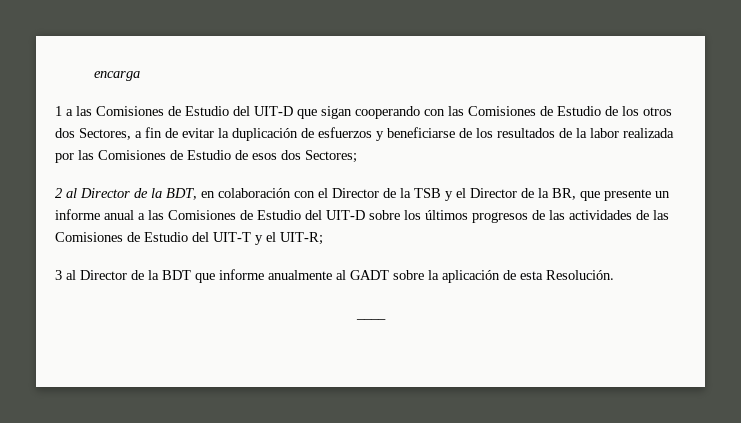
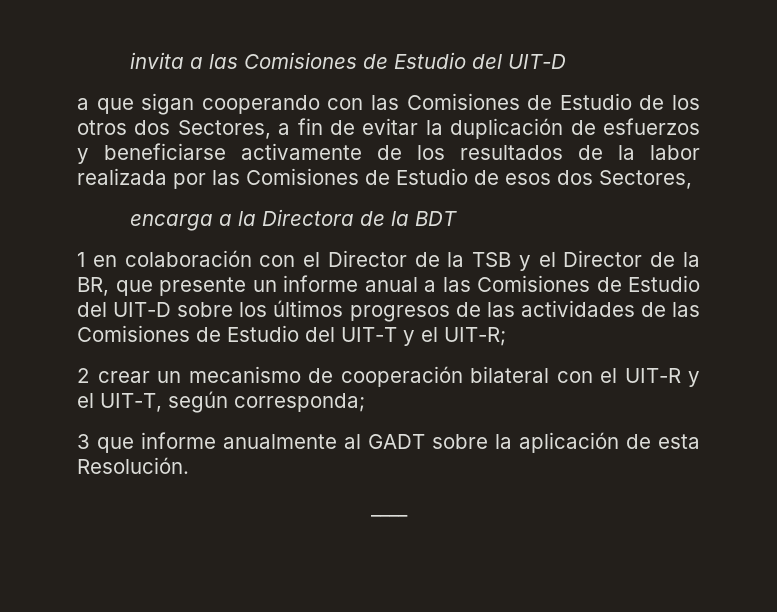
- encarga
- 1 a las Comisiones de Estudio del UIT-D que sigan cooperando con las Comisiones de Estudio de los otros dos Sectores, a fin de evitar la duplicación de esfuerzos y beneficiarse de los resultados de la labor realizada por las Comisiones de Estudio de esos dos Sectores;
- 2 al Director de la BDT, en colaboración con el Director de la TSB y el Director de la BR, que presente un informe anual a las Comisiones de Estudio del UIT-D sobre los últimos progresos de las actividades de las Comisiones de Estudio del UIT-T y el UIT-R;
+ invita a las Comisiones de Estudio del UIT-D
+ a que sigan cooperando con las Comisiones de Estudio de los otros dos Sectores, a fin de evitar la duplicación de esfuerzos y beneficiarse activamente de los resultados de la labor realizada por las Comisiones de Estudio de esos dos Sectores,
+ encarga a la Directora de la BDT
+ 1 en colaboración con el Director de la TSB y el Director de la BR, que presente un informe anual a las Comisiones de Estudio del UIT-D sobre los últimos progresos de las actividades de las Comisiones de Estudio del UIT-T y el UIT-R;
- 3 al Director de la BDT que informe anualmente al GADT sobre la aplicación de esta Resolución.
+ 2 crear un mecanismo de cooperación bilateral con el UIT-R y el UIT-T, según corresponda;
+ 3 que informe anualmente al GADT sobre la aplicación de esta Resolución.

